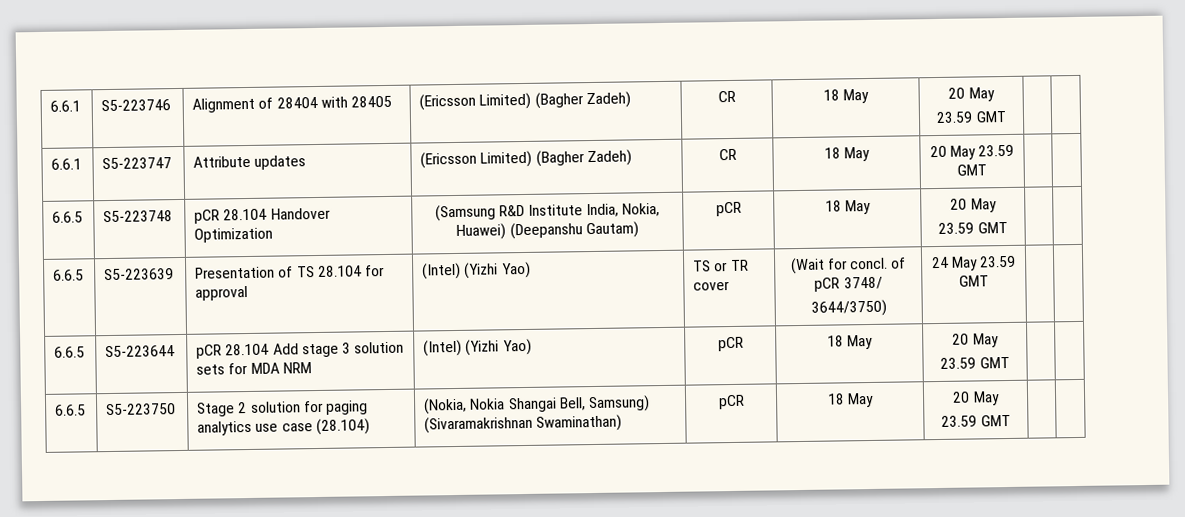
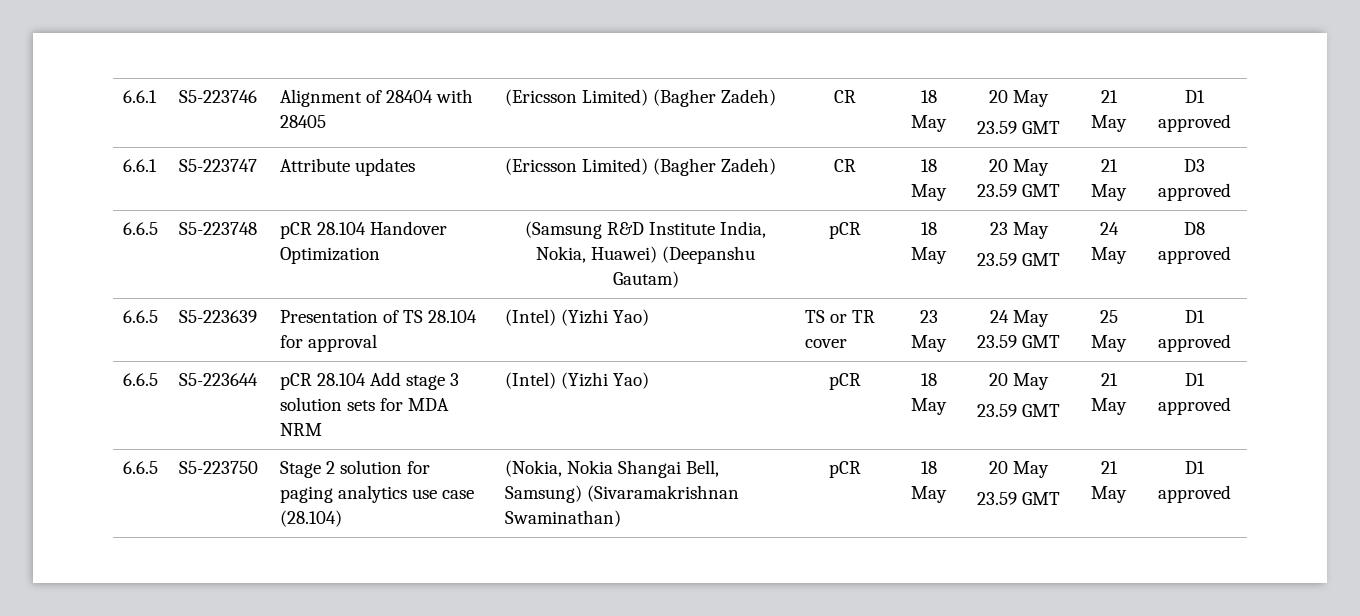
  6.6.1 | S5-223746 | Alignment of 28404 with 28405 | (Ericsson Limited) (Bagher Zadeh) | CR | 18 May | 20 May
- 23.59 GMT | |
+ 23.59 GMT | 21 May | D1 approved
- 6.6.1 | S5-223747 | Attribute updates | (Ericsson Limited) (Bagher Zadeh) | CR | 18 May | 20 May 23.59 GMT | |
+ 6.6.1 | S5-223747 | Attribute updates | (Ericsson Limited) (Bagher Zadeh) | CR | 18 May | 20 May 23.59 GMT | 21 May | D3 approved
- 6.6.5 | S5-223748 | pCR 28.104 Handover Optimization | (Samsung R&D Institute India, Nokia, Huawei) (Deepanshu Gautam) | pCR | 18 May | 20 May
- 23.59 GMT | |
+ 6.6.5 | S5-223748 | pCR 28.104 Handover Optimization | (Samsung R&D Institute India, Nokia, Huawei) (Deepanshu Gautam) | pCR | 18 May | 23 May
+ 23.59 GMT | 24 May | D8 approved
- 6.6.5 | S5-223639 | Presentation of TS 28.104 for approval | (Intel) (Yizhi Yao) | TS or TR cover | (Wait for concl. of pCR 3748/
- 3644/3750) | 24 May 23.59 GMT | |
+ 6.6.5 | S5-223639 | Presentation of TS 28.104 for approval | (Intel) (Yizhi Yao) | TS or TR cover | 23 May | 24 May 23.59 GMT | 25 May | D1 approved
  6.6.5 | S5-223644 | pCR 28.104 Add stage 3 solution sets for MDA NRM | (Intel) (Yizhi Yao) | pCR | 18 May | 20 May
- 23.59 GMT | |
+ 23.59 GMT | 21 May | D1 approved
  6.6.5 | S5-223750 | Stage 2 solution for paging analytics use case (28.104) | (Nokia, Nokia Shangai Bell, Samsung) (Sivaramakrishnan Swaminathan) | pCR | 18 May | 20 May
- 23.59 GMT | |
+ 23.59 GMT | 21 May | D1 approved

